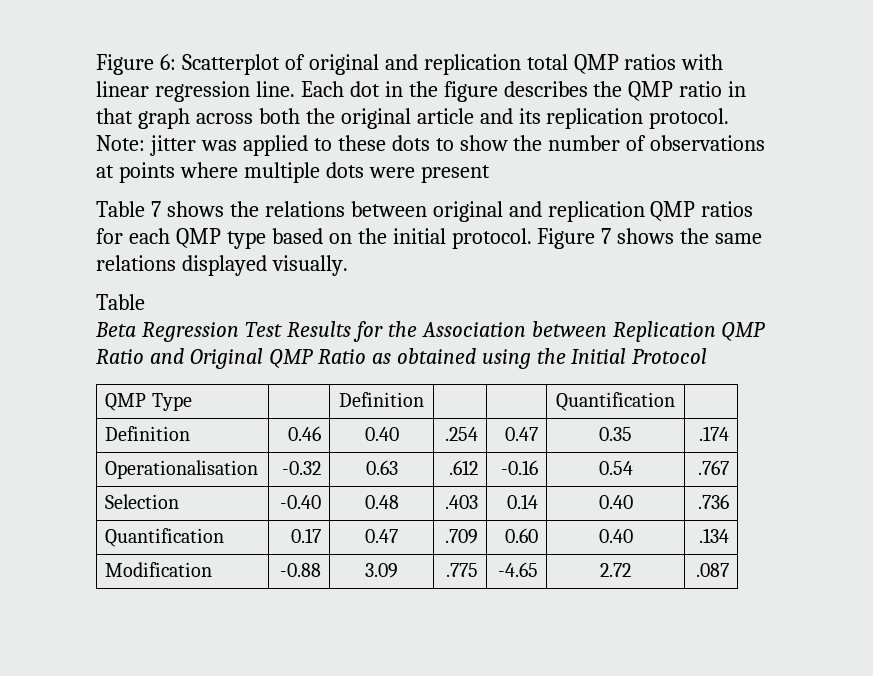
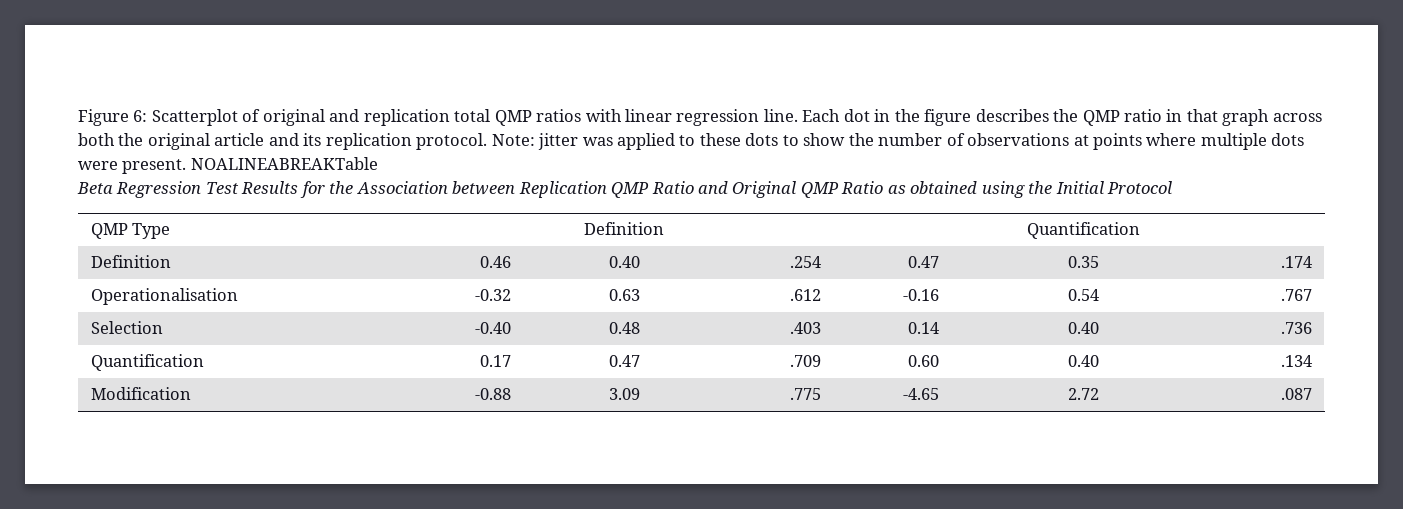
- Note: jitter was applied to these dots to show the number of observations at points where multiple dots were present
- Table 7 shows the relations between original and replication QMP ratios for each QMP type based on the initial protocol. Figure 7 shows the same relations displayed visually.
- Table
+ Note: jitter was applied to these dots to show the number of observations at points where multiple dots were present. NOALINEABREAKTable

